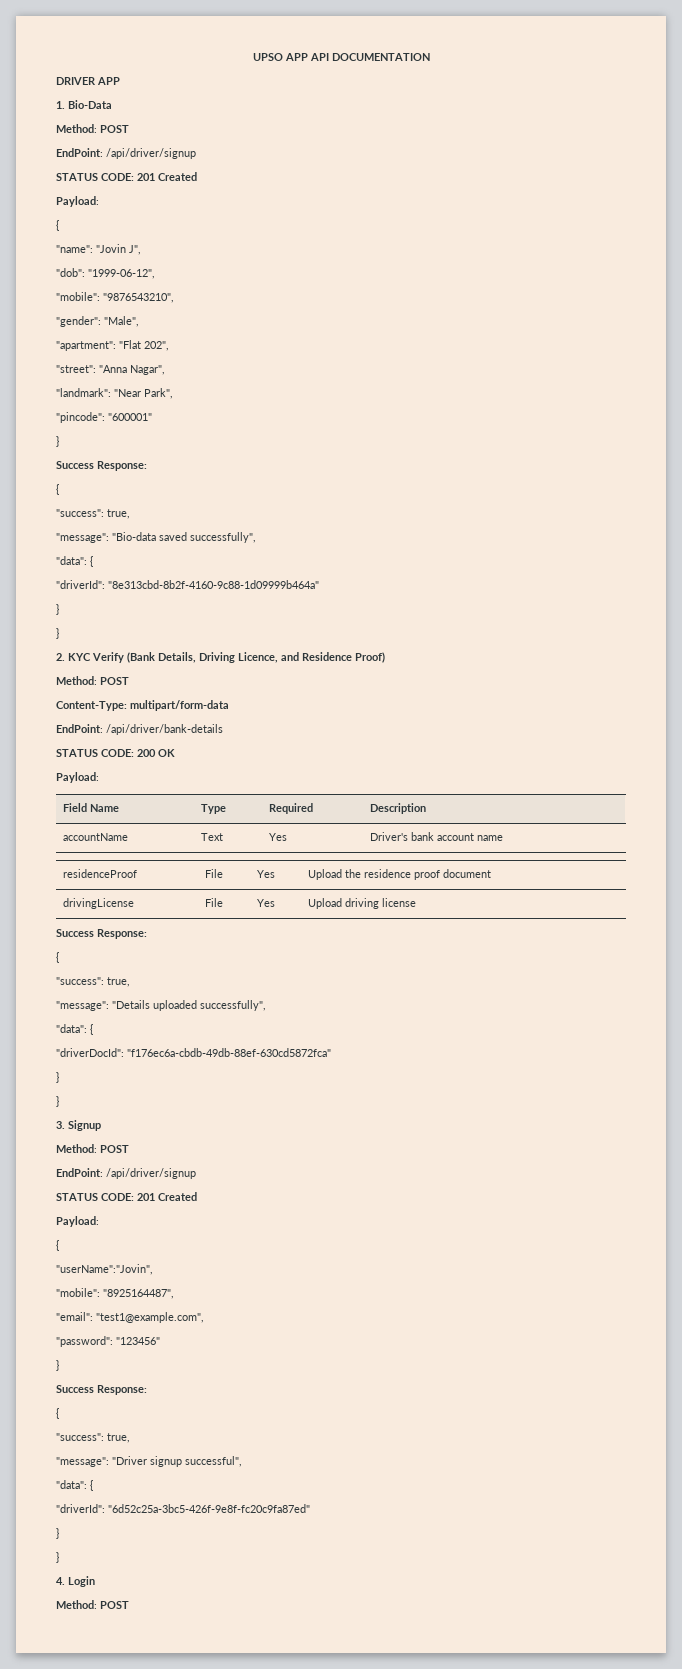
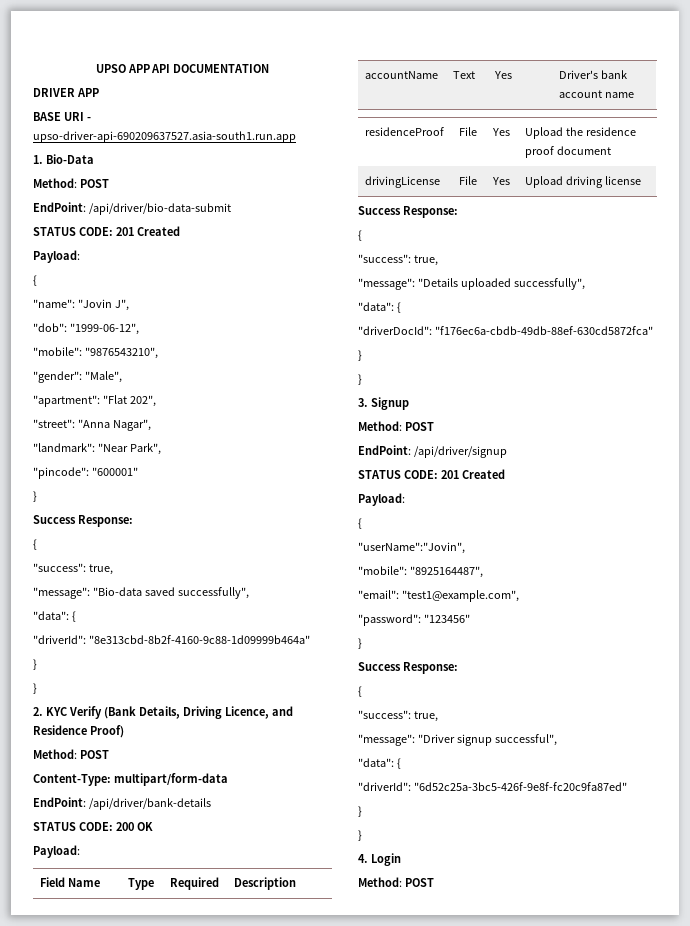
+ BASE URI - upso-driver-api-690209637527.asia-south1.run.app
  1. Bio-Data
  Method: POST
- EndPoint: /api/driver/signup
+ EndPoint: /api/driver/bio-data-submit

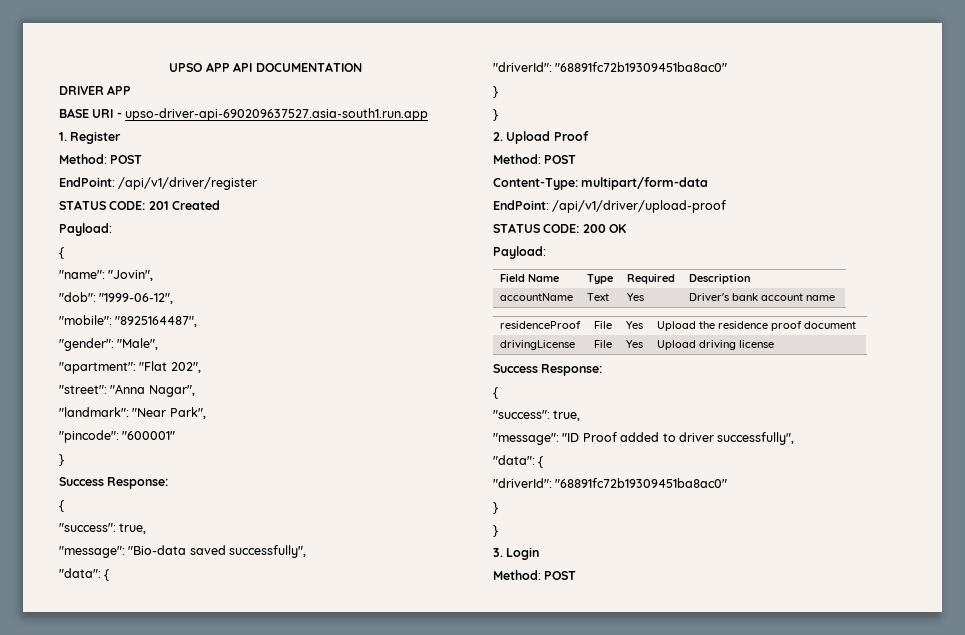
- 1. Bio-Data
+ 1. Register
  Method: POST
- EndPoint: /api/driver/bio-data-submit
+ EndPoint: /api/v1/driver/register
- "name": "Jovin J",
+ "name": "Jovin",
- "mobile": "9876543210",
+ "mobile": "8925164487",
  "message": "Bio-data saved successfully",
  "data": {
- "driverId": "8e313cbd-8b2f-4160-9c88-1d09999b464a"
+ "driverId": "68891fc72b19309451ba8ac0"
- 2. KYC Verify (Bank Details, Driving Licence, and Residence Proof)
+ 2. Upload Proof
- EndPoint: /api/driver/bank-details
+ EndPoint: /api/v1/driver/upload-proof
- "message": "Details uploaded successfully",
+ "message": "ID Proof added to driver successfully",
  "data": {
- "driverDocId": "f176ec6a-cbdb-49db-88ef-630cd5872fca"
+ "driverId": "68891fc72b19309451ba8ac0"
- 3. Signup
- Method: POST
- EndPoint: /api/driver/signup
- STATUS CODE: 201 Created
- Payload:
- {
- "userName":"Jovin",
- "mobile": "8925164487",
- "email": "test1@example.com",
- "password": "123456"
- }
- Success Response:
- {
- "success": true,
- "message": "Driver signup successful",
- "data": {
- "driverId": "6d52c25a-3bc5-426f-9e8f-fc20c9fa87ed"
- }
- }
- 4. Login
+ 3. Login

